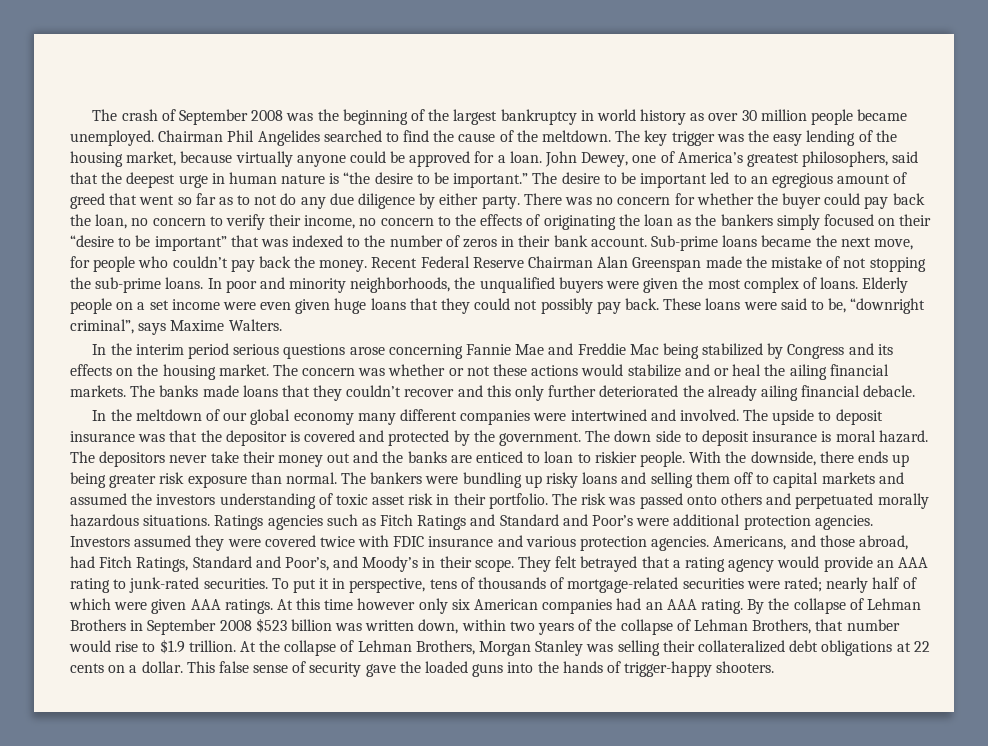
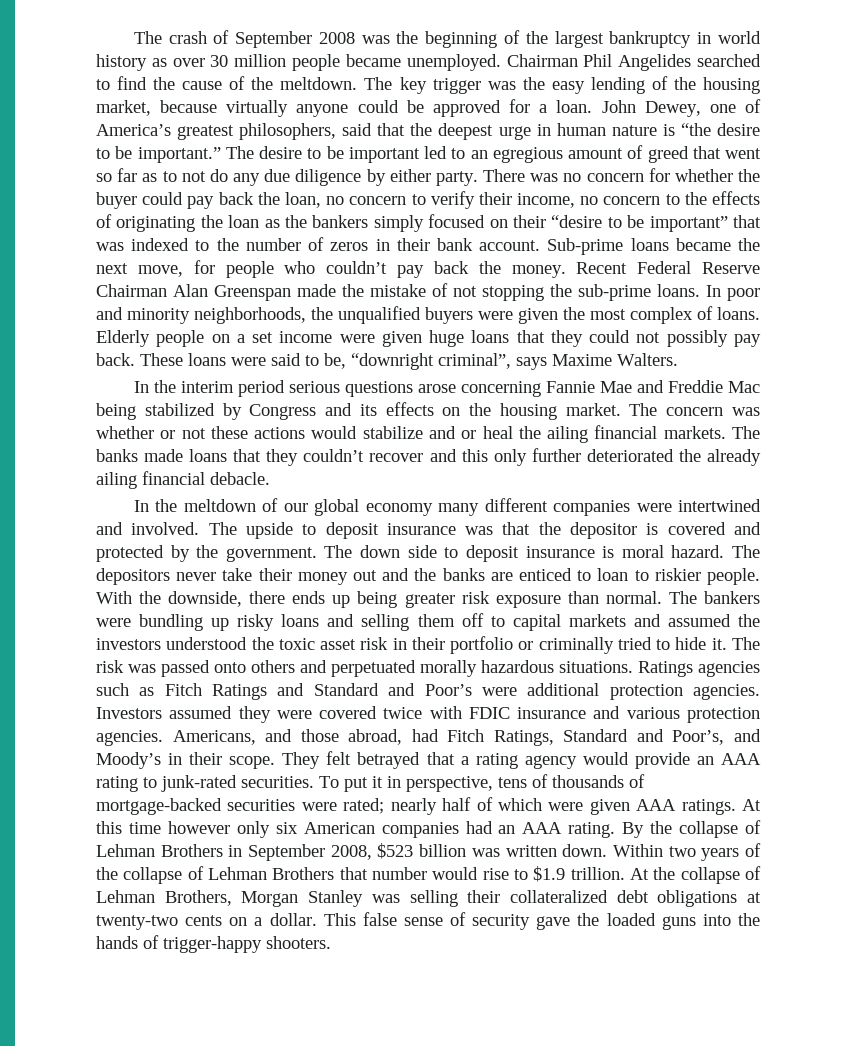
- Elderly people on a set income were even given huge loans that they could not possibly pay back.
+ Elderly people on a set income were given huge loans that they could not possibly pay back.
- The bankers were bundling up risky loans and selling them off to capital markets and assumed the investors understanding of toxic asset risk in their portfolio.
+ The bankers were bundling up risky loans and selling them off to capital markets and assumed the investors understood the toxic asset risk in their portfolio or criminally tried to hide it.
- To put it in perspective, tens of thousands of mortgage-related securities were rated; nearly half of which were given AAA ratings.
+ To put it in perspective, tens of thousands of mortgage-backed securities were rated; nearly half of which were given AAA ratings.
- By the collapse of Lehman Brothers in September 2008 $523 billion was written down, within two years of the collapse of Lehman Brothers, that number would rise to $1.9 trillion.
+ By the collapse of Lehman Brothers in September 2008, $523 billion was written down. Within two years of the collapse of Lehman Brothers that number would rise to $1.9 trillion.
- At the collapse of Lehman Brothers, Morgan Stanley was selling their collateralized debt obligations at 22 cents on a dollar.
+ At the collapse of Lehman Brothers, Morgan Stanley was selling their collateralized debt obligations at twenty-two cents on a dollar.

